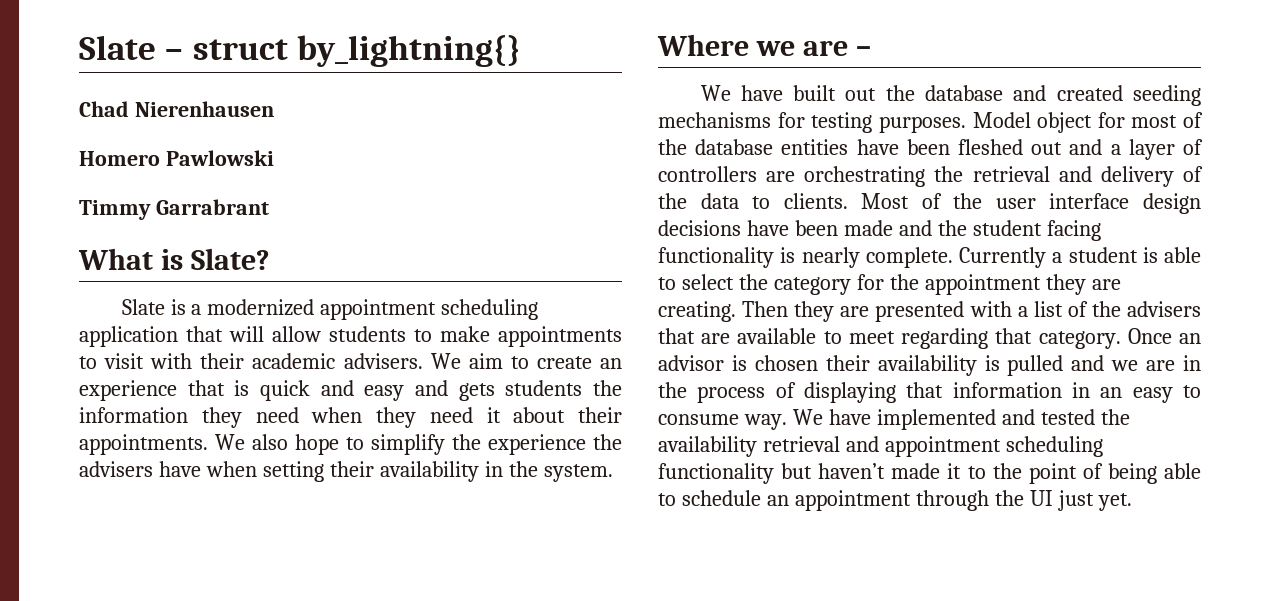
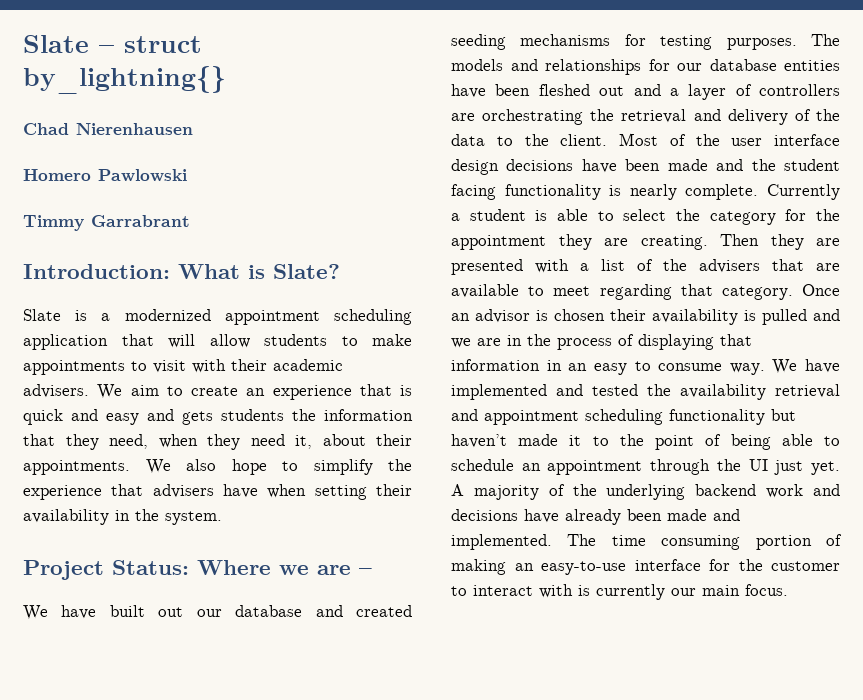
- What is Slate?
+ Introduction: What is Slate?
- We aim to create an experience that is quick and easy and gets students the information they need when they need it about their appointments.
+ We aim to create an experience that is quick and easy and gets students the information that they need, when they need it, about their appointments.
- We also hope to simplify the experience the advisers have when setting their availability in the system.
+ We also hope to simplify the experience that advisers have when setting their availability in the system.
- Where we are –
+ Project Status: Where we are –
- We have built out the database and created seeding mechanisms for testing purposes.
+ We have built out our database and created seeding mechanisms for testing purposes.
- Model object for most of the database entities have been fleshed out and a layer of controllers are orchestrating the retrieval and delivery of the data to clients.
+ The models and relationships for our database entities have been fleshed out and a layer of controllers are orchestrating the retrieval and delivery of the data to the client.
+ A majority of the underlying backend work and decisions have already been made and implemented. The time consuming portion of making an easy-to-use interface for the customer to interact with is currently our main focus.

